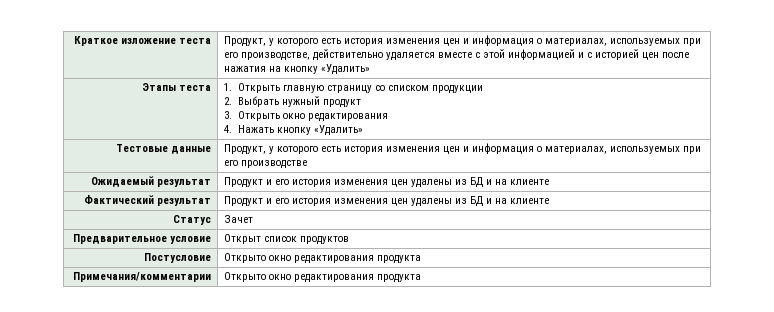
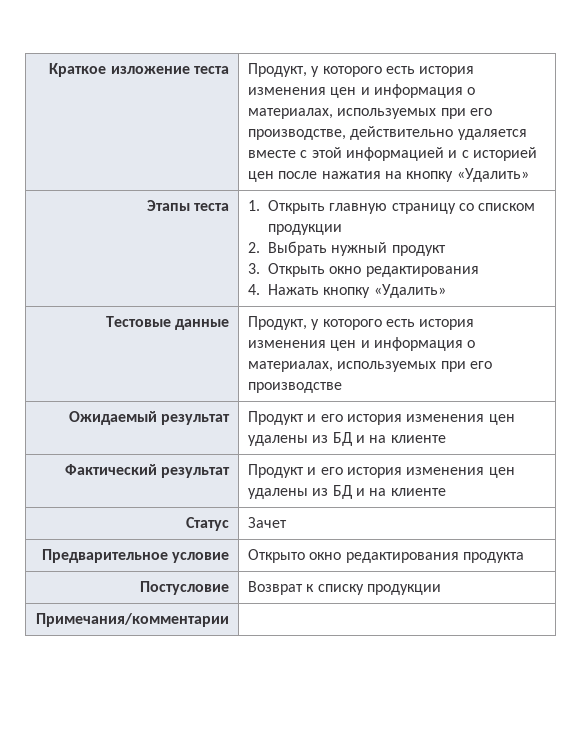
- Предварительное условие | Открыт список продуктов
- Постусловие | Открыто окно редактирования продукта
+ Предварительное условие | Открыто окно редактирования продукта
- Примечания/комментарии | Открыто окно редактирования продукта
+ Постусловие | Возврат к списку продукции
+ Примечания/комментарии |

